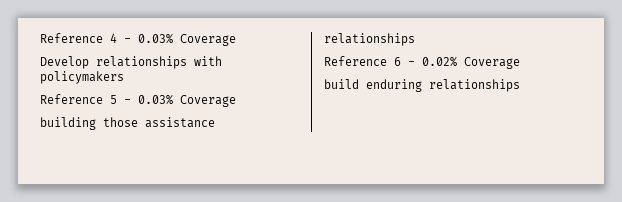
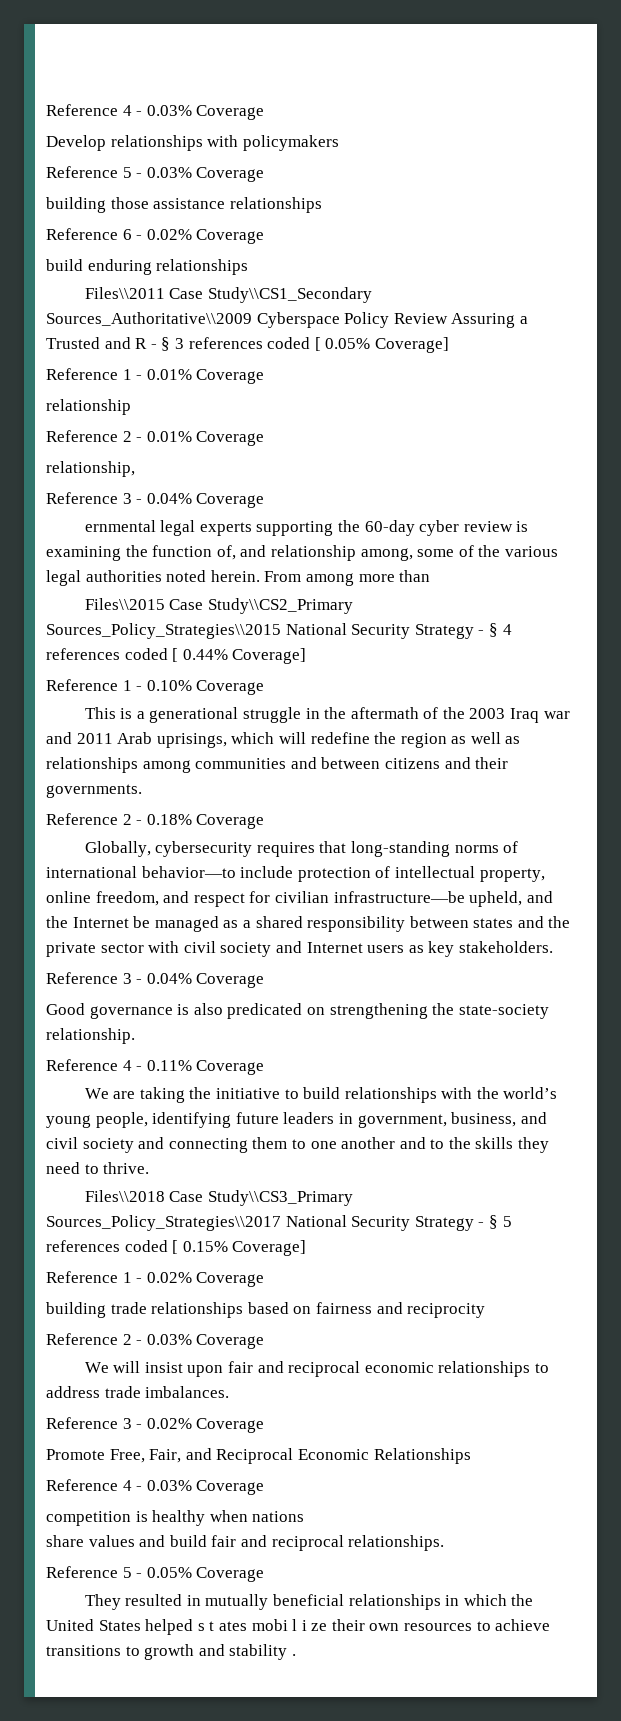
+ Files\\2011 Case Study\\CS1_Secondary Sources_Authoritative\\2009 Cyberspace Policy Review Assuring a Trusted and R - § 3 references coded [ 0.05% Coverage]
+ Reference 1 - 0.01% Coverage
+ relationship
+ Reference 2 - 0.01% Coverage
+ relationship,
+ Reference 3 - 0.04% Coverage
+ ernmental legal experts supporting the 60-day cyber review is examining the function of, and relationship among, some of the various legal authorities noted herein. From among more than
+ Files\\2015 Case Study\\CS2_Primary Sources_Policy_Strategies\\2015 National Security Strategy - § 4 references coded [ 0.44% Coverage]
+ Reference 1 - 0.10% Coverage
+ This is a generational struggle in the aftermath of the 2003 Iraq war and 2011 Arab uprisings, which will redefine the region as well as relationships among communities and between citizens and their governments.
+ Reference 2 - 0.18% Coverage
+ Globally, cybersecurity requires that long-standing norms of international behavior—to include protection of intellectual property, online freedom, and respect for civilian infrastructure—be upheld, and the Internet be managed as a shared responsibility between states and the private sector with civil society and Internet users as key stakeholders.
+ Reference 3 - 0.04% Coverage
+ Good governance is also predicated on strengthening the state-society relationship.
+ Reference 4 - 0.11% Coverage
+ We are taking the initiative to build relationships with the world’s young people, identifying future leaders in government, business, and civil society and connecting them to one another and to the skills they need to thrive.
+ Files\\2018 Case Study\\CS3_Primary Sources_Policy_Strategies\\2017 National Security Strategy - § 5 references coded [ 0.15% Coverage]
+ Reference 1 - 0.02% Coverage
+ building trade relationships based on fairness and reciprocity
+ Reference 2 - 0.03% Coverage
+ We will insist upon fair and reciprocal economic relationships to address trade imbalances.
+ Reference 3 - 0.02% Coverage
+ Promote Free, Fair, and Reciprocal Economic Relationships
+ Reference 4 - 0.03% Coverage
+ competition is healthy when nations
+ share values and build fair and reciprocal relationships.
+ Reference 5 - 0.05% Coverage
+ They resulted in mutually beneficial relationships in which the United States helped s t ates mobi l i ze their own resources to achieve transitions to growth and stability .

